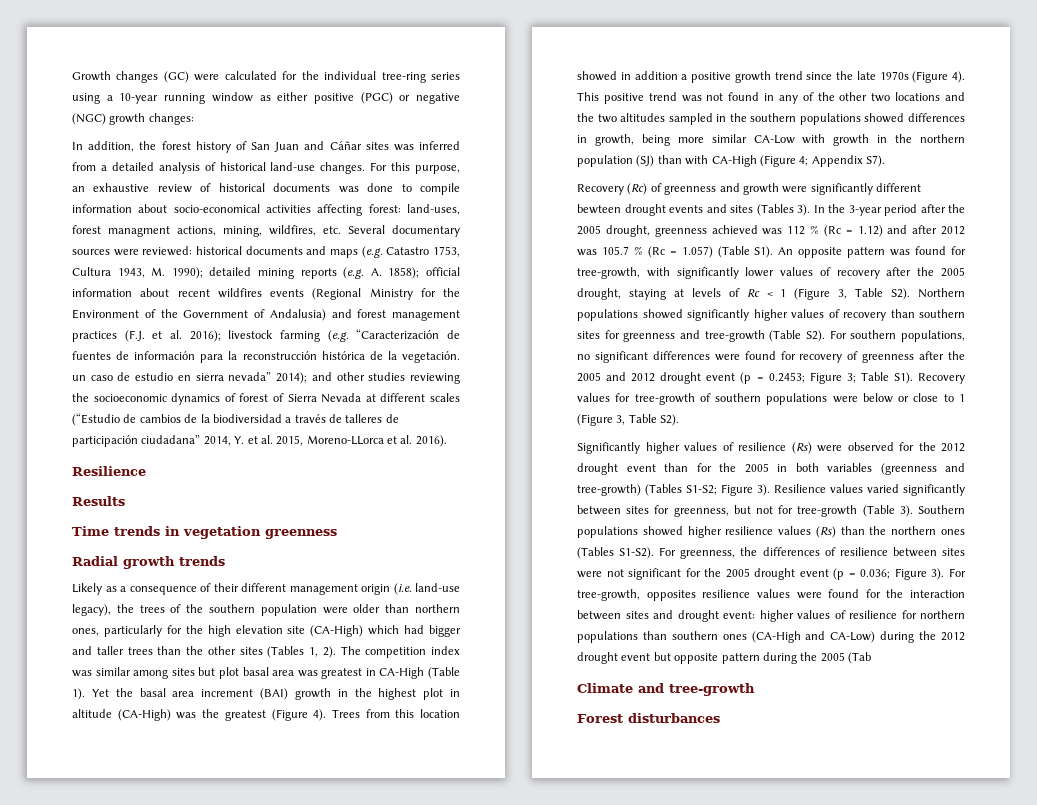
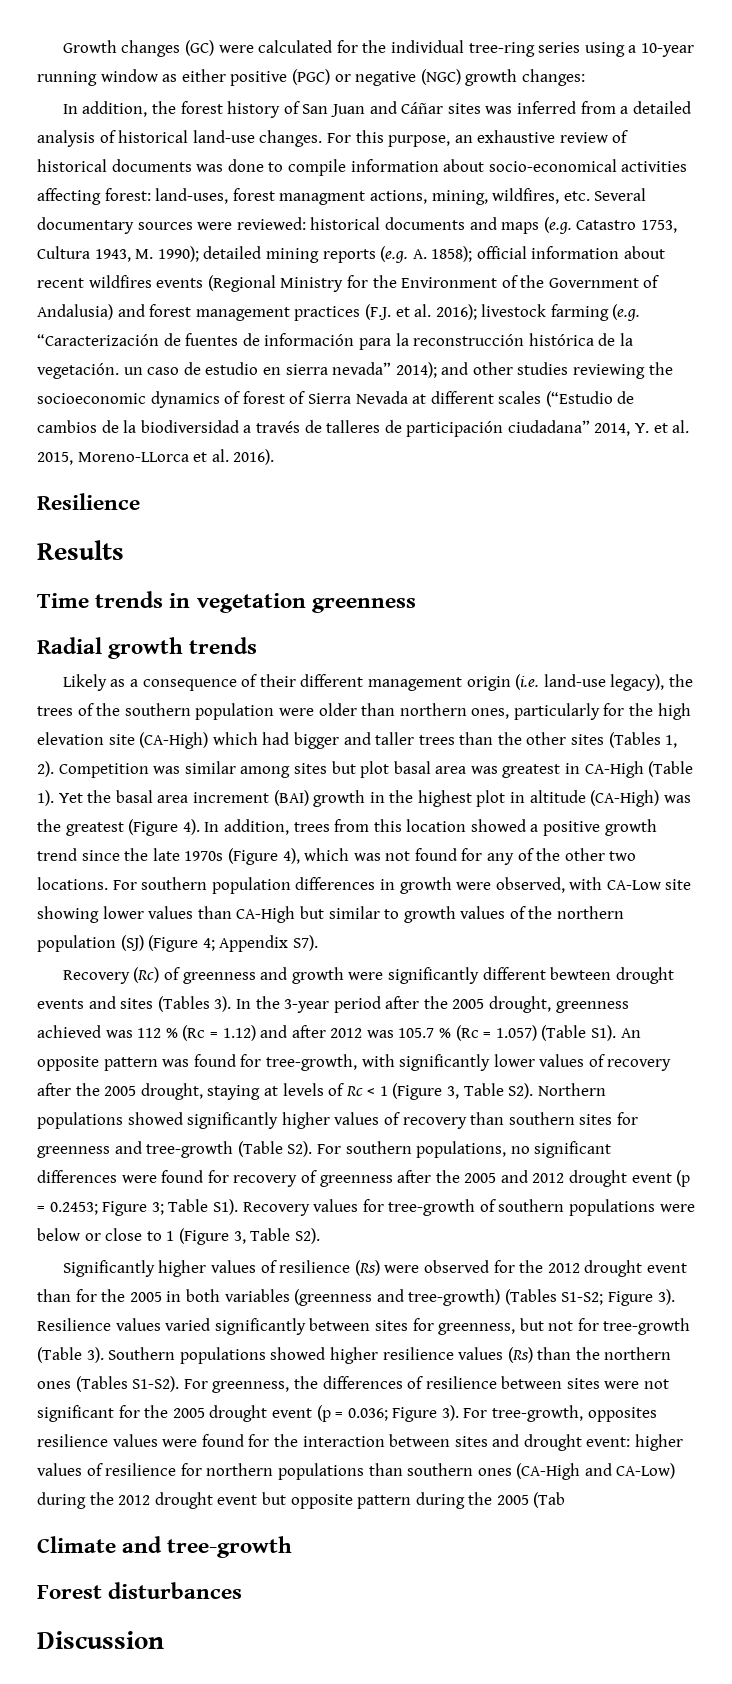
- The competition index was similar among sites but plot basal area was greatest in CA-High (Table 1).
+ Competition was similar among sites but plot basal area was greatest in CA-High (Table 1).
- Trees from this location showed in addition a positive growth trend since the late 1970s (Figure 4). This positive trend was not found in any of the other two locations and the two altitudes sampled in the southern populations showed differences in growth, being more similar CA-Low with growth in the northern population (SJ) than with CA-High (Figure 4; Appendix S7).
+ In addition, trees from this location showed a positive growth trend since the late 1970s (Figure 4), which was not found for any of the other two locations. For southern population differences in growth were observed, with CA-Low site showing lower values than CA-High but similar to growth values of the northern population (SJ) (Figure 4; Appendix S7).
+ Discussion

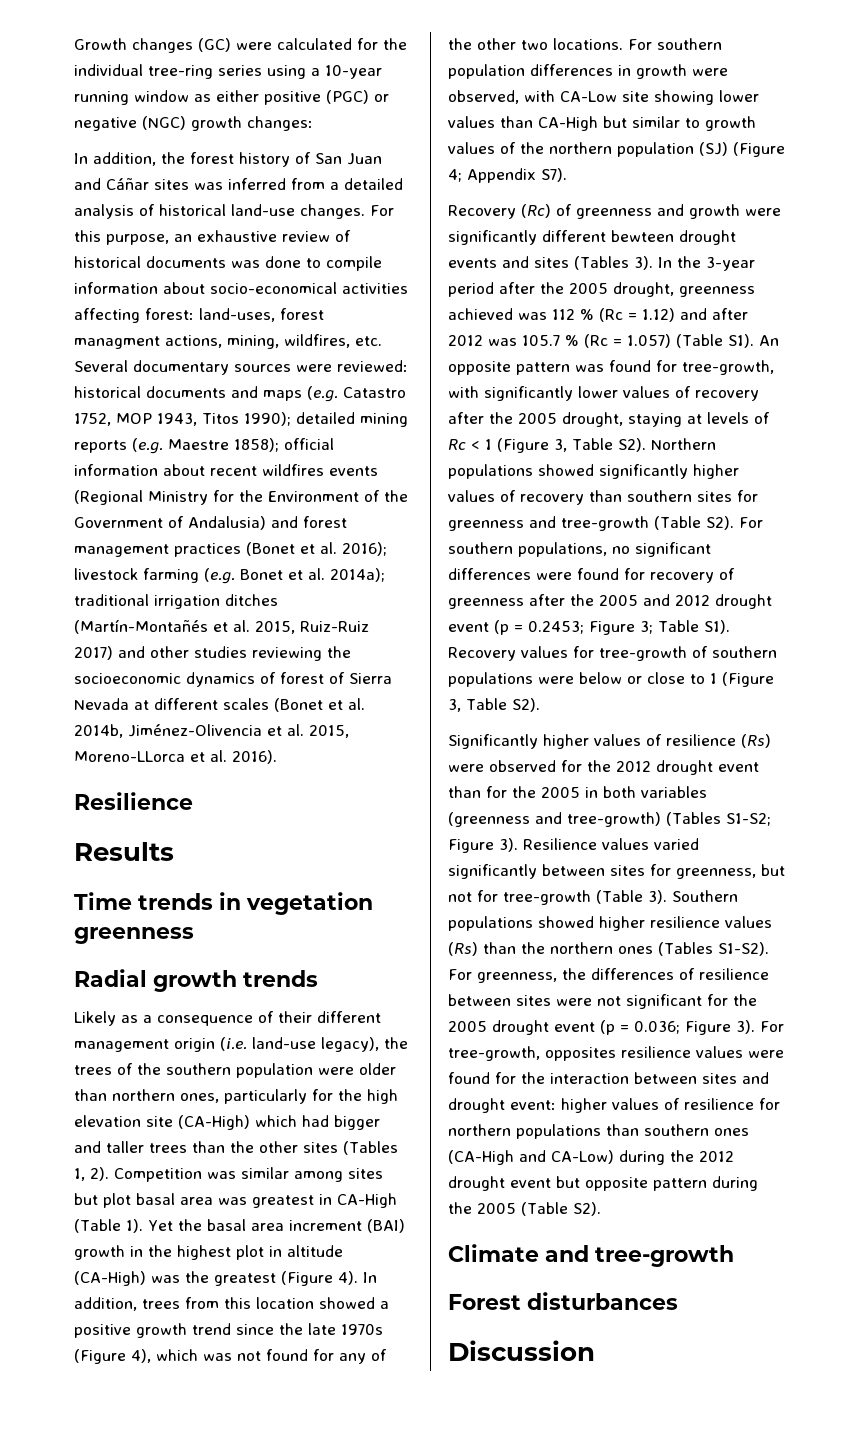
- historical documents and maps (e.g. Catastro 1753, Cultura 1943, M. 1990);
+ historical documents and maps (e.g. Catastro 1752, MOP 1943, Titos 1990);
- detailed mining reports (e.g. A. 1858);
+ detailed mining reports (e.g. Maestre 1858);
- official information about recent wildfires events (Regional Ministry for the Environment of the Government of Andalusia) and forest management practices (F.J. et al. 2016);
+ official information about recent wildfires events (Regional Ministry for the Environment of the Government of Andalusia) and forest management practices (Bonet et al. 2016);
- livestock farming (e.g. “Caracterización de fuentes de información para la reconstrucción histórica de la vegetación. un caso de estudio en sierra nevada” 2014); and other studies reviewing the socioeconomic dynamics of forest of Sierra Nevada at different scales (“Estudio de cambios de la biodiversidad a través de talleres de participación ciudadana” 2014, Y. et al. 2015, Moreno-LLorca et al. 2016).
+ livestock farming (e.g. Bonet et al. 2014a); traditional irrigation ditches (Martín-Montañés et al. 2015, Ruiz-Ruiz 2017) and other studies reviewing the socioeconomic dynamics of forest of Sierra Nevada at different scales (Bonet et al. 2014b, Jiménez-Olivencia et al. 2015, Moreno-LLorca et al. 2016).
- For tree-growth, opposites resilience values were found for the interaction between sites and drought event: higher values of resilience for northern populations than southern ones (CA-High and CA-Low) during the 2012 drought event but opposite pattern during the 2005 (Tab
+ For tree-growth, opposites resilience values were found for the interaction between sites and drought event: higher values of resilience for northern populations than southern ones (CA-High and CA-Low) during the 2012 drought event but opposite pattern during the 2005 (Table S2).

